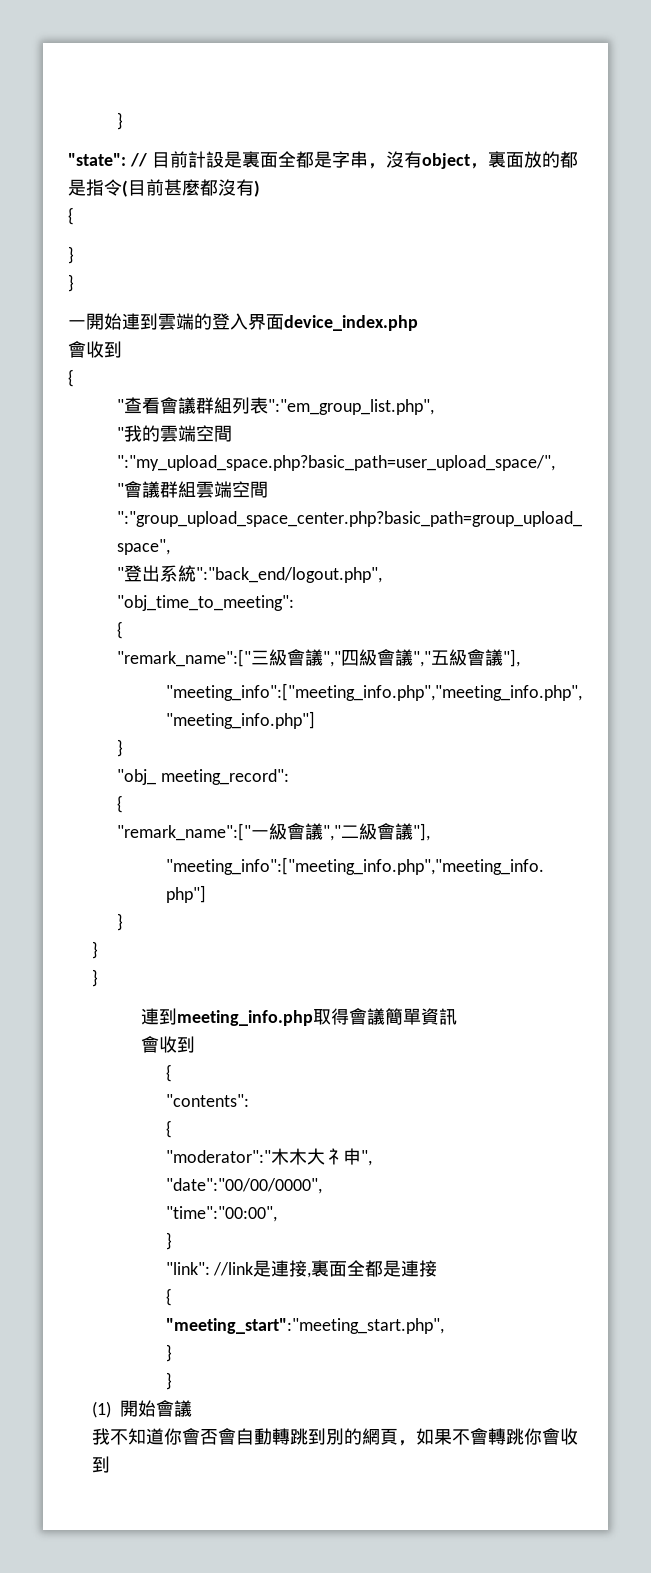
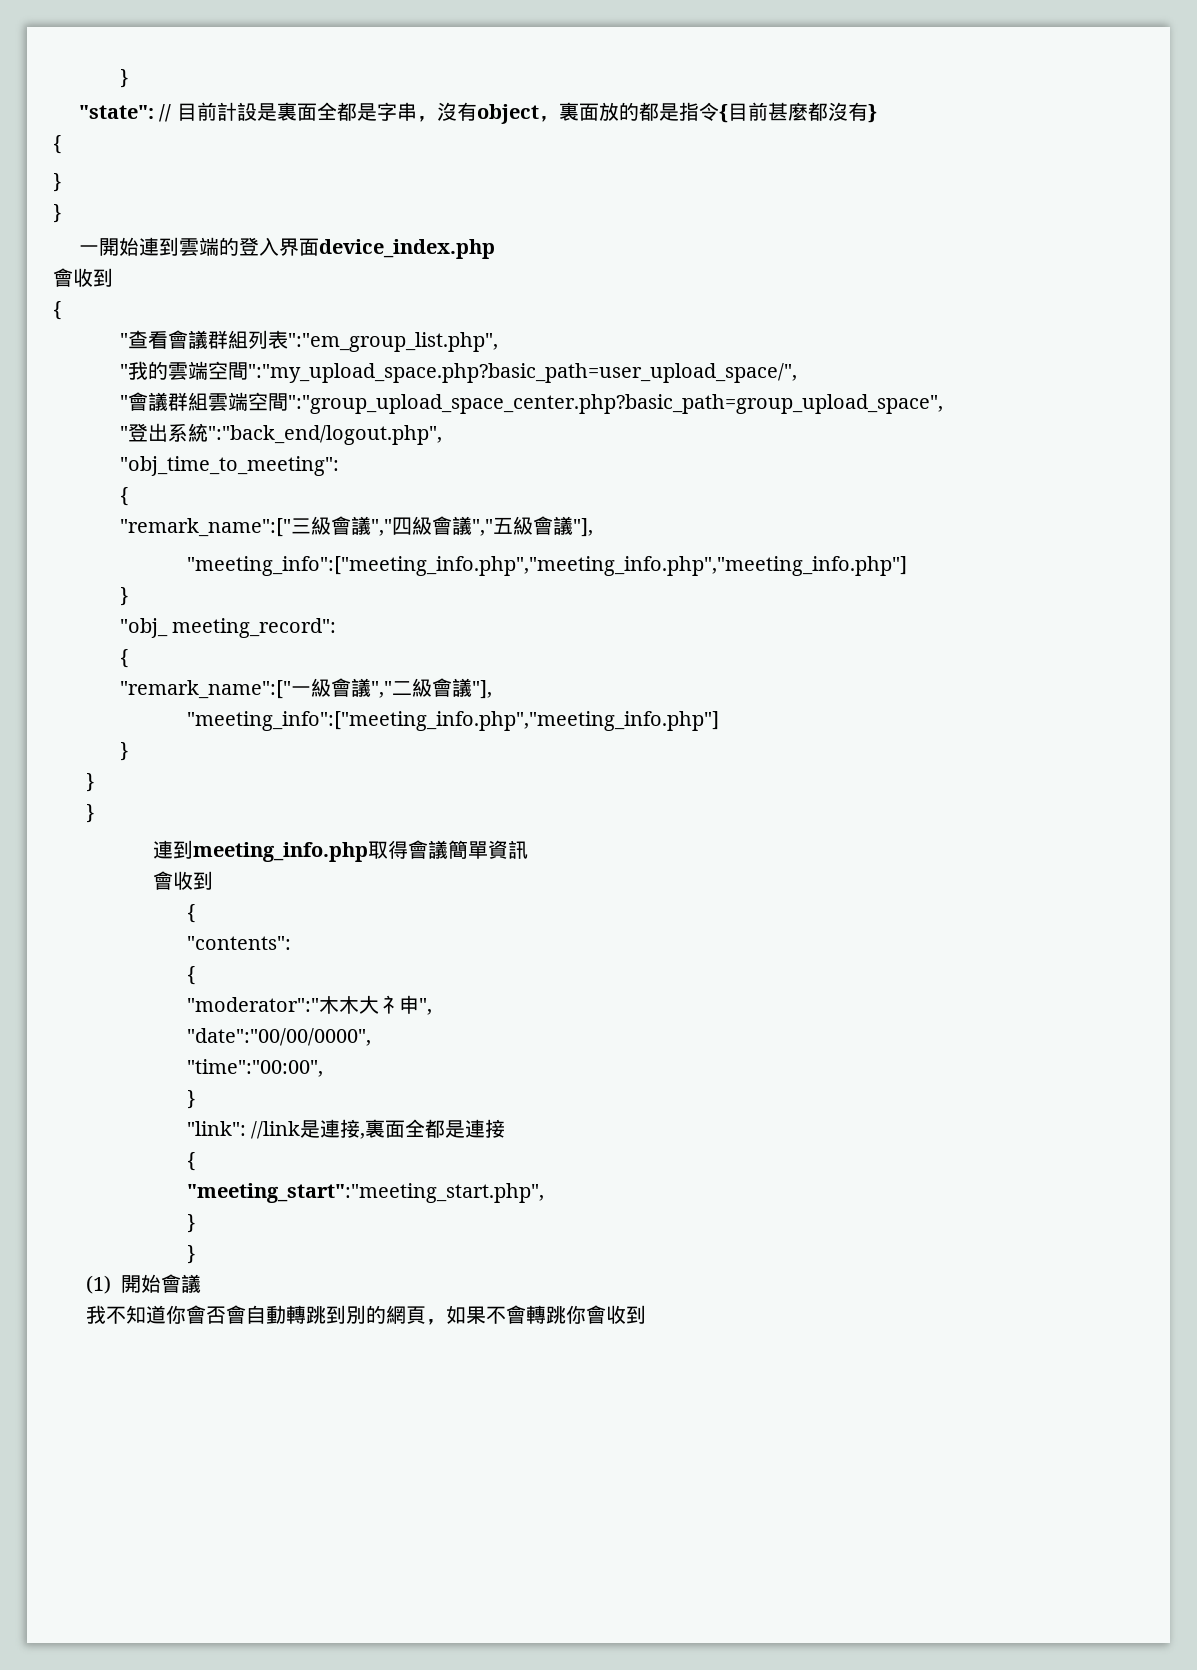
- "state": // 目前計設是裏面全都是字串，沒有object，裏面放的都是指令(目前甚麼都沒有)
+ "state": // 目前計設是裏面全都是字串，沒有object，裏面放的都是指令{目前甚麼都沒有}

